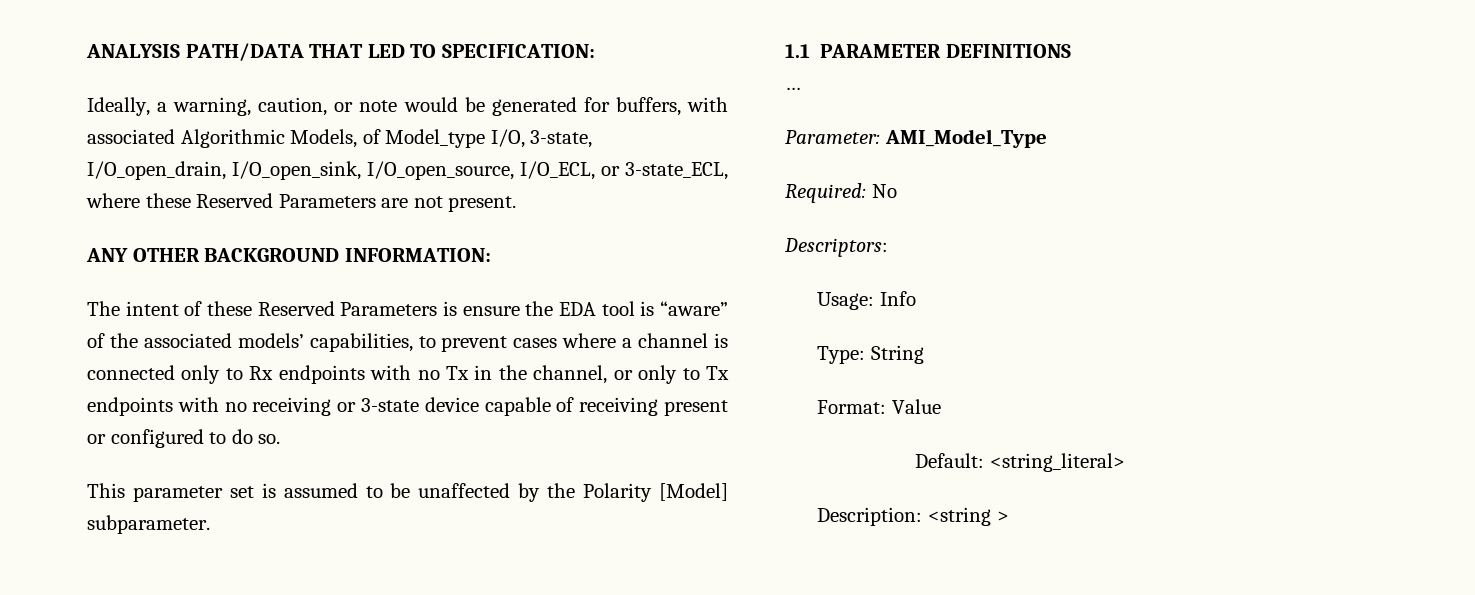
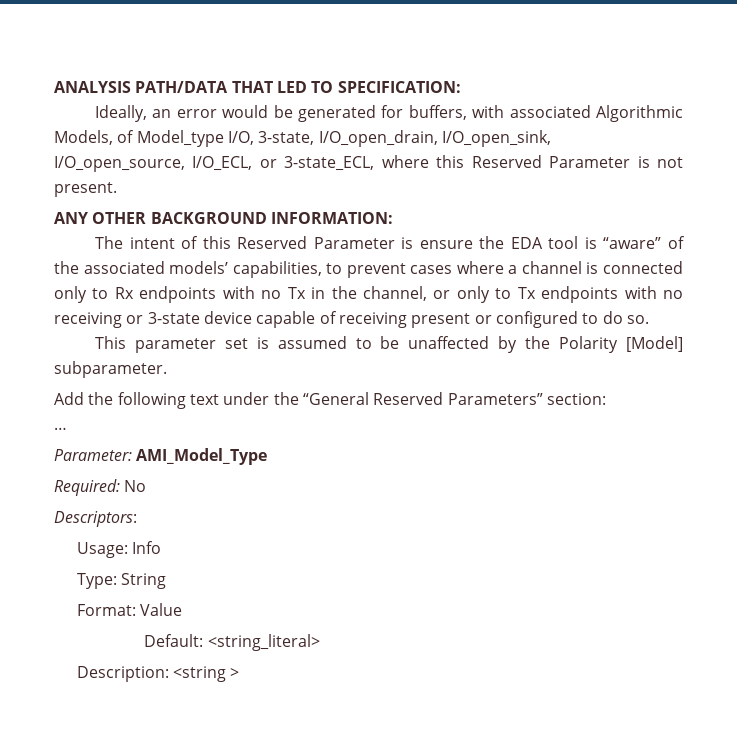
- Ideally, a warning, caution, or note would be generated for buffers, with associated Algorithmic Models, of Model_type I/O, 3-state, I/O_open_drain, I/O_open_sink, I/O_open_source, I/O_ECL, or 3-state_ECL, where these Reserved Parameters are not present.
+ Ideally, an error would be generated for buffers, with associated Algorithmic Models, of Model_type I/O, 3-state, I/O_open_drain, I/O_open_sink, I/O_open_source, I/O_ECL, or 3-state_ECL, where this Reserved Parameter is not present.
- The intent of these Reserved Parameters is ensure the EDA tool is “aware” of the associated models’ capabilities, to prevent cases where a channel is connected only to Rx endpoints with no Tx in the channel, or only to Tx endpoints with no receiving or 3-state device capable of receiving present or configured to do so.
+ The intent of this Reserved Parameter is ensure the EDA tool is “aware” of the associated models’ capabilities, to prevent cases where a channel is connected only to Rx endpoints with no Tx in the channel, or only to Tx endpoints with no receiving or 3-state device capable of receiving present or configured to do so.
- 1.1 PARAMETER DEFINITIONS
+ Add the following text under the “General Reserved Parameters” section:

